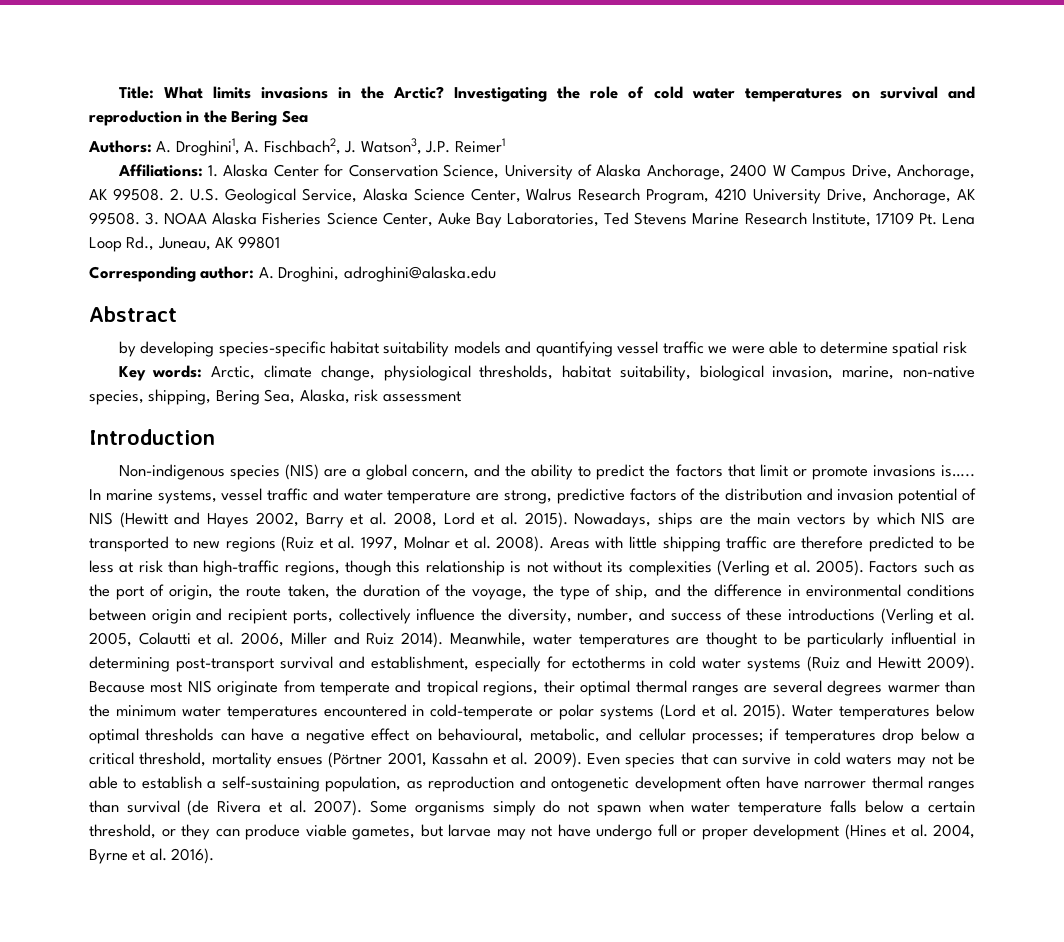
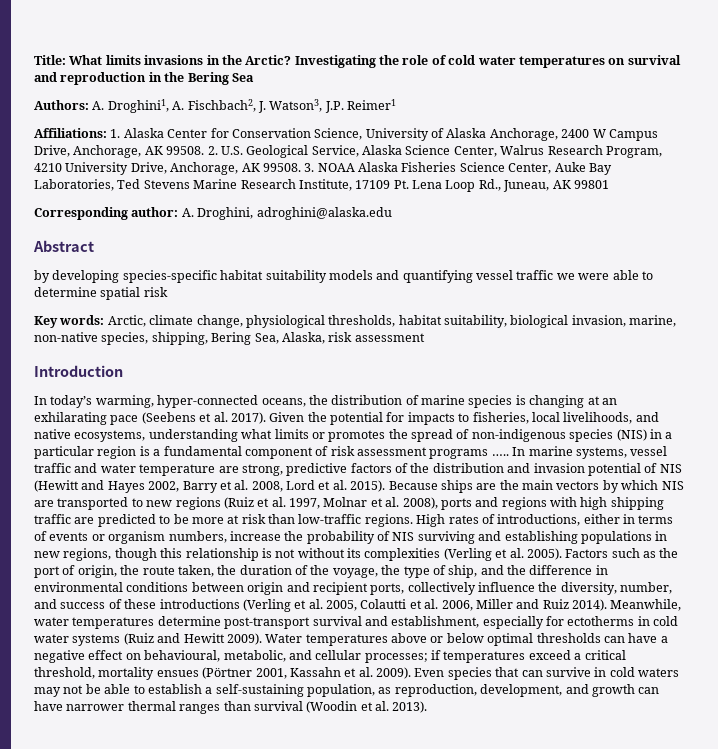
- Non-indigenous species (NIS) are a global concern, and the ability to predict the factors that limit or promote invasions is…..
+ In today’s warming, hyper-connected oceans, the distribution of marine species is changing at an exhilarating pace (Seebens et al. 2017). Given the potential for impacts to fisheries, local livelihoods, and native ecosystems, understanding what limits or promotes the spread of non-indigenous species (NIS) in a particular region is a fundamental component of risk assessment programs …..
- Nowadays, ships are the main vectors by which NIS are transported to new regions (Ruiz et al. 1997, Molnar et al. 2008). Areas with little shipping traffic are therefore predicted to be less at risk than high-traffic regions, though this relationship is not without its complexities (Verling et al. 2005).
+ Because ships are the main vectors by which NIS are transported to new regions (Ruiz et al. 1997, Molnar et al. 2008), ports and regions with high shipping traffic are predicted to be more at risk than low-traffic regions. High rates of introductions, either in terms of events or organism numbers, increase the probability of NIS surviving and establishing populations in new regions, though this relationship is not without its complexities (Verling et al. 2005).
- Meanwhile, water temperatures are thought to be particularly influential in determining post-transport survival and establishment, especially for ectotherms in cold water systems (Ruiz and Hewitt 2009).
+ Meanwhile, water temperatures determine post-transport survival and establishment, especially for ectotherms in cold water systems (Ruiz and Hewitt 2009).
- Because most NIS originate from temperate and tropical regions, their optimal thermal ranges are several degrees warmer than the minimum water temperatures encountered in cold-temperate or polar systems (Lord et al. 2015). Water temperatures below optimal thresholds can have a negative effect on behavioural, metabolic, and cellular processes; if temperatures drop below a critical threshold, mortality ensues (Pörtner 2001, Kassahn et al. 2009).
+ Water temperatures above or below optimal thresholds can have a negative effect on behavioural, metabolic, and cellular processes; if temperatures exceed a critical threshold, mortality ensues (Pörtner 2001, Kassahn et al. 2009).
- Even species that can survive in cold waters may not be able to establish a self-sustaining population, as reproduction and ontogenetic development often have narrower thermal ranges than survival (de Rivera et al. 2007). Some organisms simply do not spawn when water temperature falls below a certain threshold, or they can produce viable gametes, but larvae may not have undergo full or proper development (Hines et al. 2004, Byrne et al. 2016).
+ Even species that can survive in cold waters may not be able to establish a self-sustaining population, as reproduction, development, and growth can have narrower thermal ranges than survival (Woodin et al. 2013).

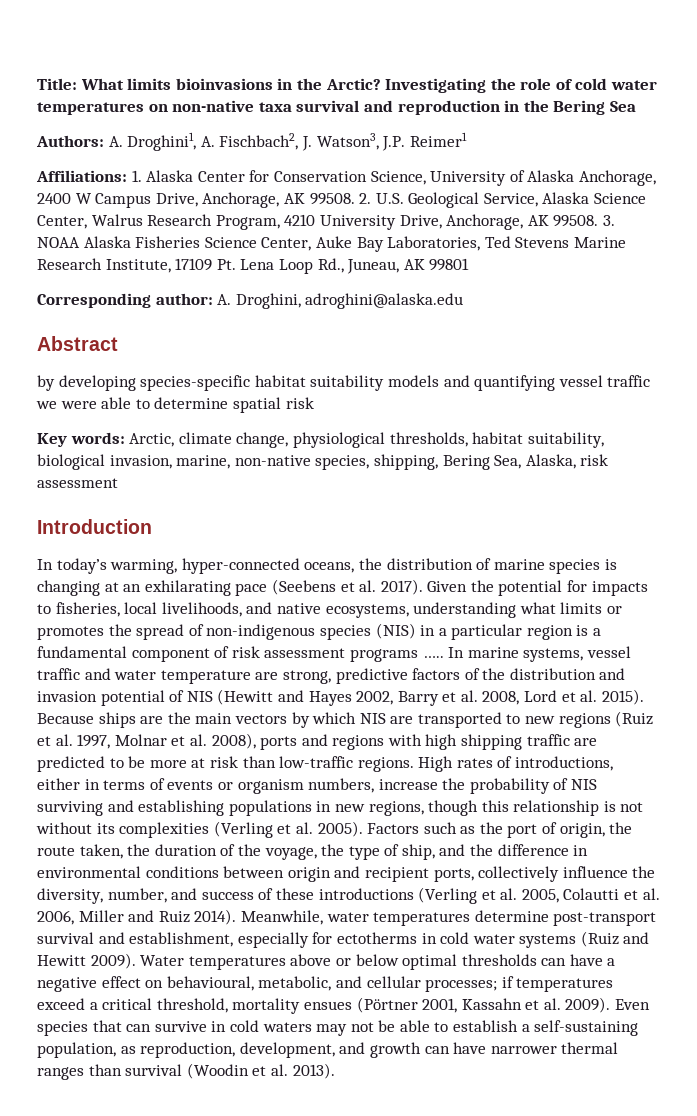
- Title: What limits invasions in the Arctic?
+ Title: What limits bioinvasions in the Arctic?
- Investigating the role of cold water temperatures on survival and reproduction in the Bering Sea
+ Investigating the role of cold water temperatures on non-native taxa survival and reproduction in the Bering Sea

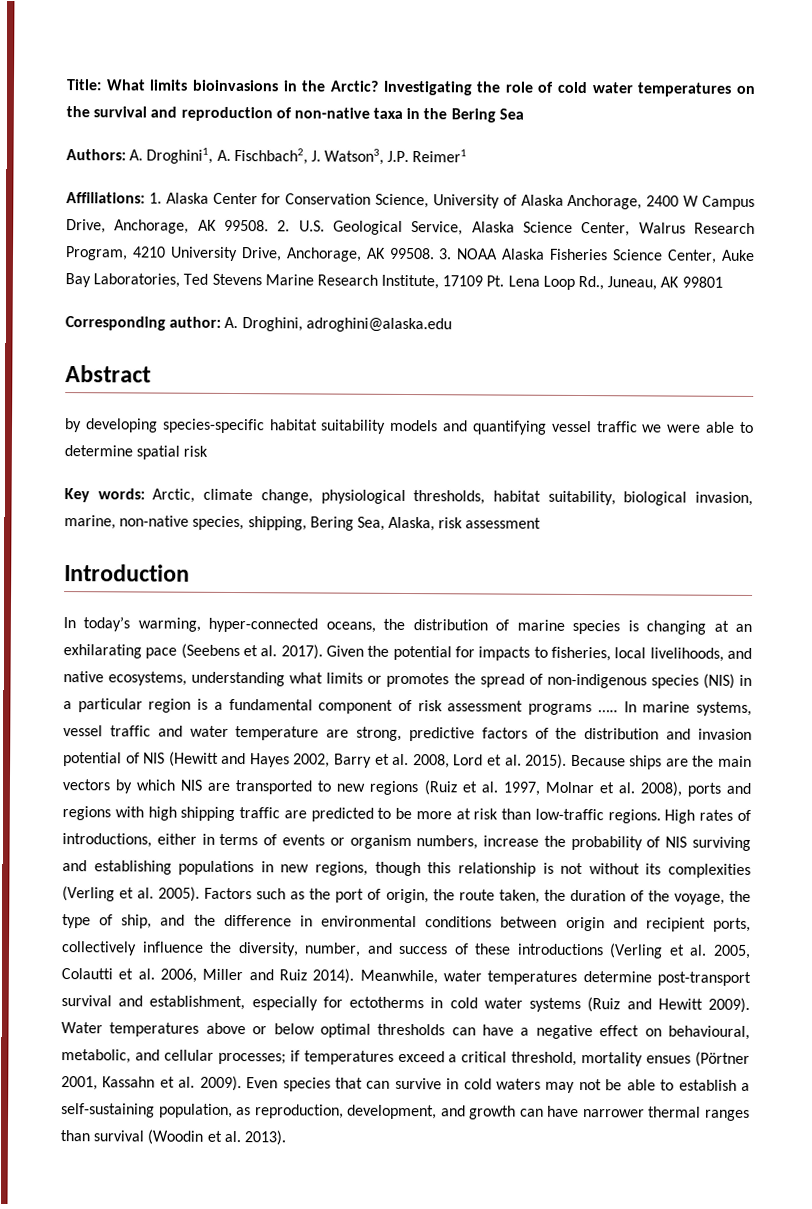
- Investigating the role of cold water temperatures on non-native taxa survival and reproduction in the Bering Sea
+ Investigating the role of cold water temperatures on the survival and reproduction of non-native taxa in the Bering Sea

